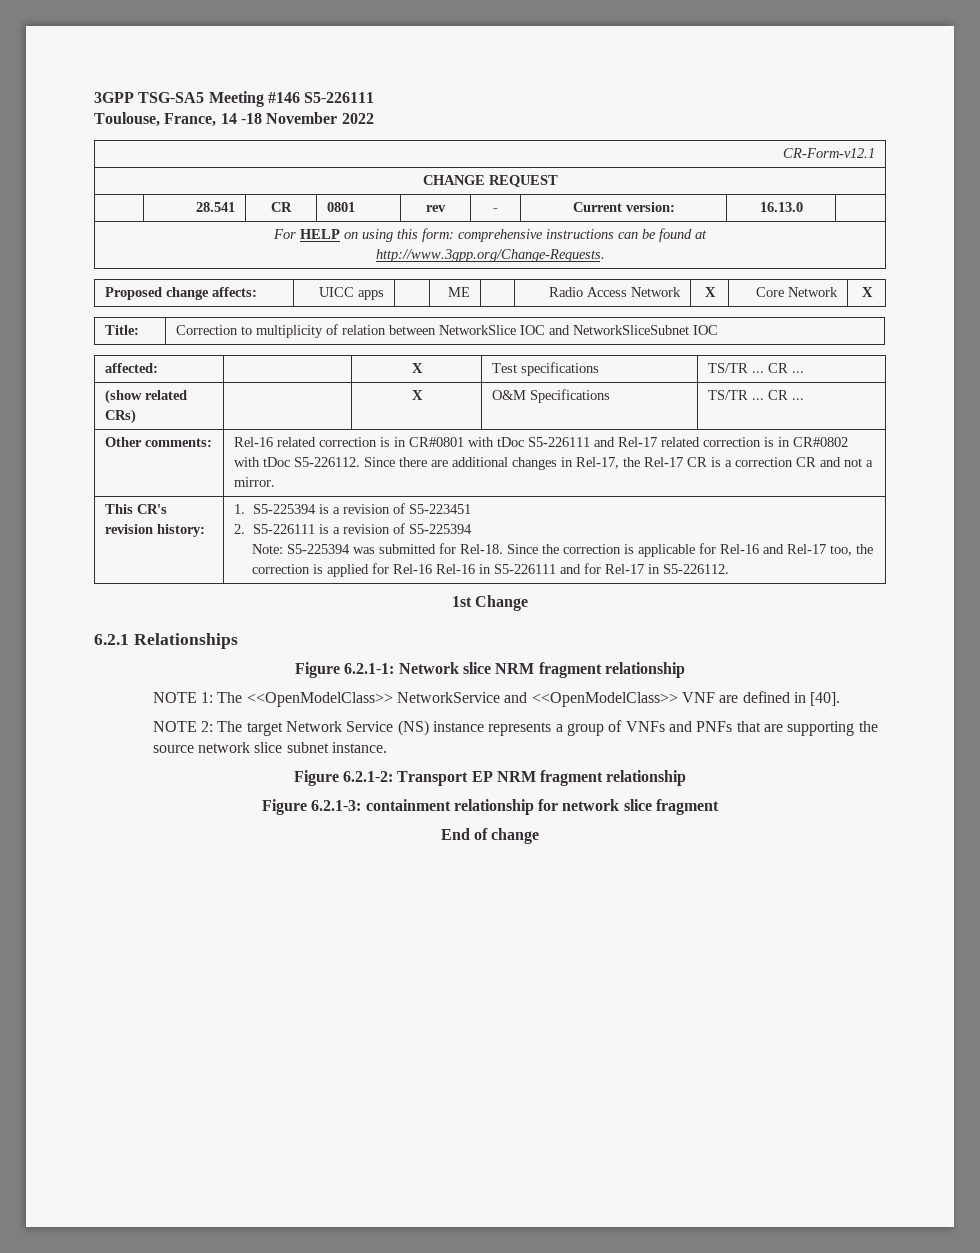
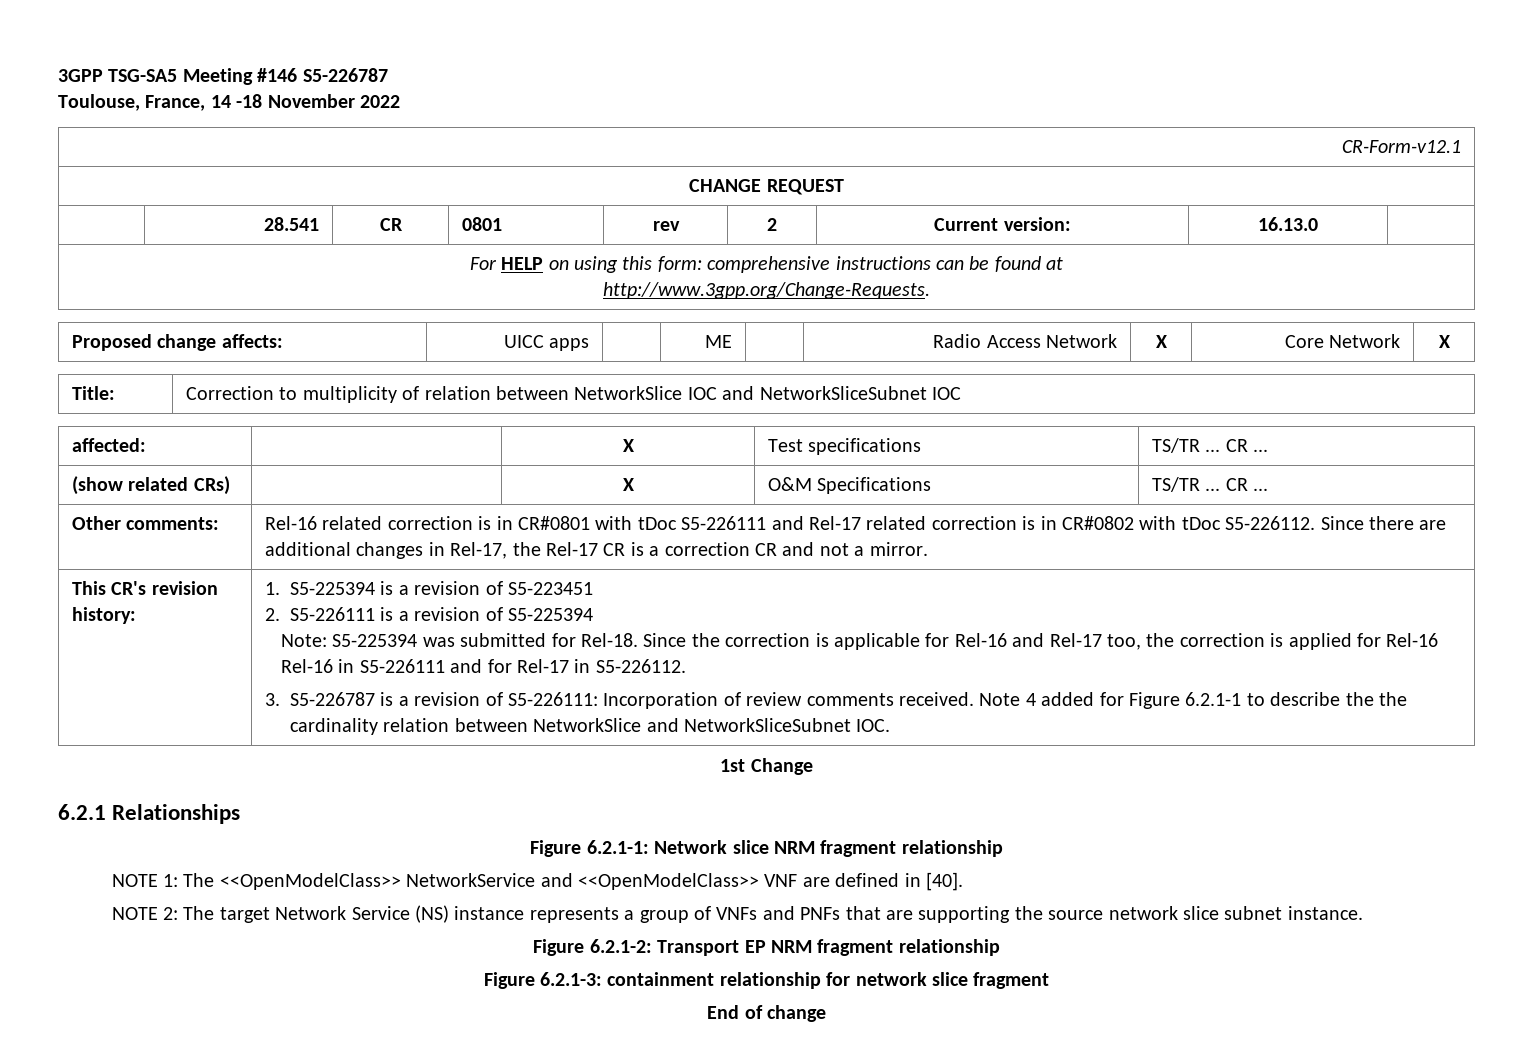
- 3GPP TSG-SA5 Meeting #146 S5-226111
+ 3GPP TSG-SA5 Meeting #146 S5-226787
- | 28.541 | CR | 0801 | rev | - | Current version: | 16.13.0 |
+ | 28.541 | CR | 0801 | rev | 2 | Current version: | 16.13.0 |
+ 3. S5-226787 is a revision of S5-226111: Incorporation of review comments received. Note 4 added for Figure 6.2.1-1 to describe the the cardinality relation between NetworkSlice and NetworkSliceSubnet IOC.

